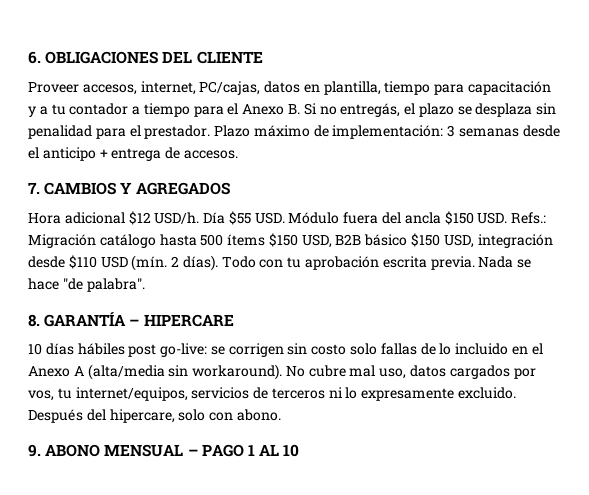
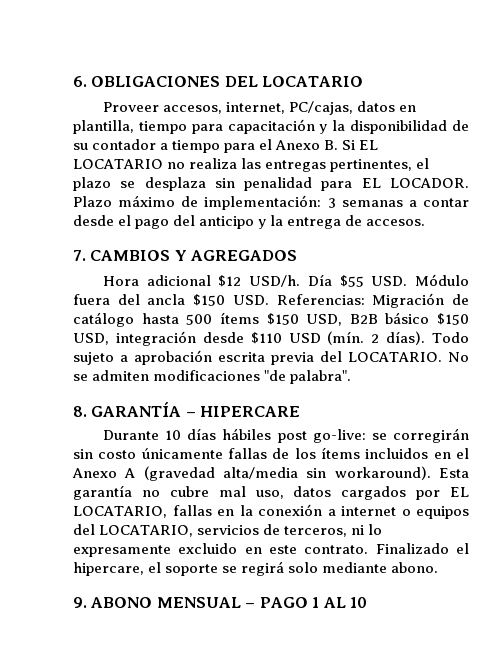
- 6. OBLIGACIONES DEL CLIENTE
+ 6. OBLIGACIONES DEL LOCATARIO
- Proveer accesos, internet, PC/cajas, datos en plantilla, tiempo para capacitación y a tu contador a tiempo para el Anexo B. Si no entregás, el plazo se desplaza sin penalidad para el prestador.
+ Proveer accesos, internet, PC/cajas, datos en plantilla, tiempo para capacitación y la disponibilidad de su contador a tiempo para el Anexo B. Si EL LOCATARIO no realiza las entregas pertinentes, el plazo se desplaza sin penalidad para EL LOCADOR.
- Plazo máximo de implementación: 3 semanas desde el anticipo + entrega de accesos.
+ Plazo máximo de implementación: 3 semanas a contar desde el pago del anticipo y la entrega de accesos.
- Día $55 USD. Módulo fuera del ancla $150 USD. Refs.: Migración catálogo hasta 500 ítems $150 USD, B2B básico $150 USD, integración desde $110 USD (mín.
+ Día $55 USD. Módulo fuera del ancla $150 USD. Referencias: Migración de catálogo hasta 500 ítems $150 USD, B2B básico $150 USD, integración desde $110 USD (mín.
- Todo con tu aprobación escrita previa. Nada se hace "de palabra".
+ Todo sujeto a aprobación escrita previa del LOCATARIO. No se admiten modificaciones "de palabra".
- 10 días hábiles post go-live: se corrigen sin costo solo fallas de lo incluido en el Anexo A (alta/media sin workaround). No cubre mal uso, datos cargados por vos, tu internet/equipos, servicios de terceros ni lo expresamente excluido. Después del hipercare, solo con abono.
+ Durante 10 días hábiles post go-live: se corregirán sin costo únicamente fallas de los ítems incluidos en el Anexo A (gravedad alta/media sin workaround). Esta garantía no cubre mal uso, datos cargados por EL LOCATARIO, fallas en la conexión a internet o equipos del LOCATARIO, servicios de terceros, ni lo expresamente excluido en este contrato. Finalizado el hipercare, el soporte se regirá solo mediante abono.

